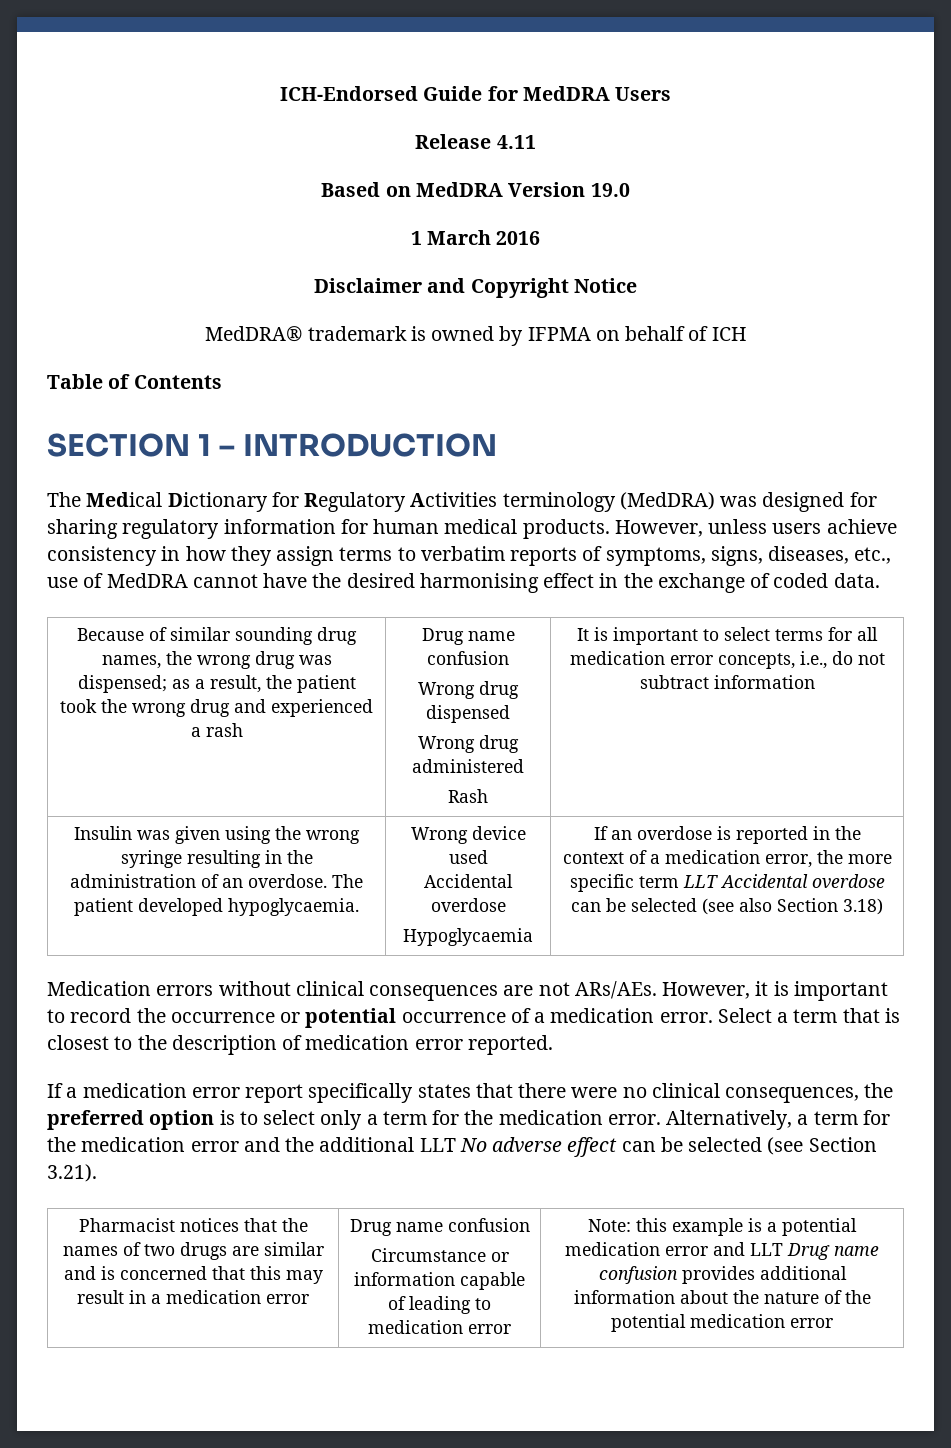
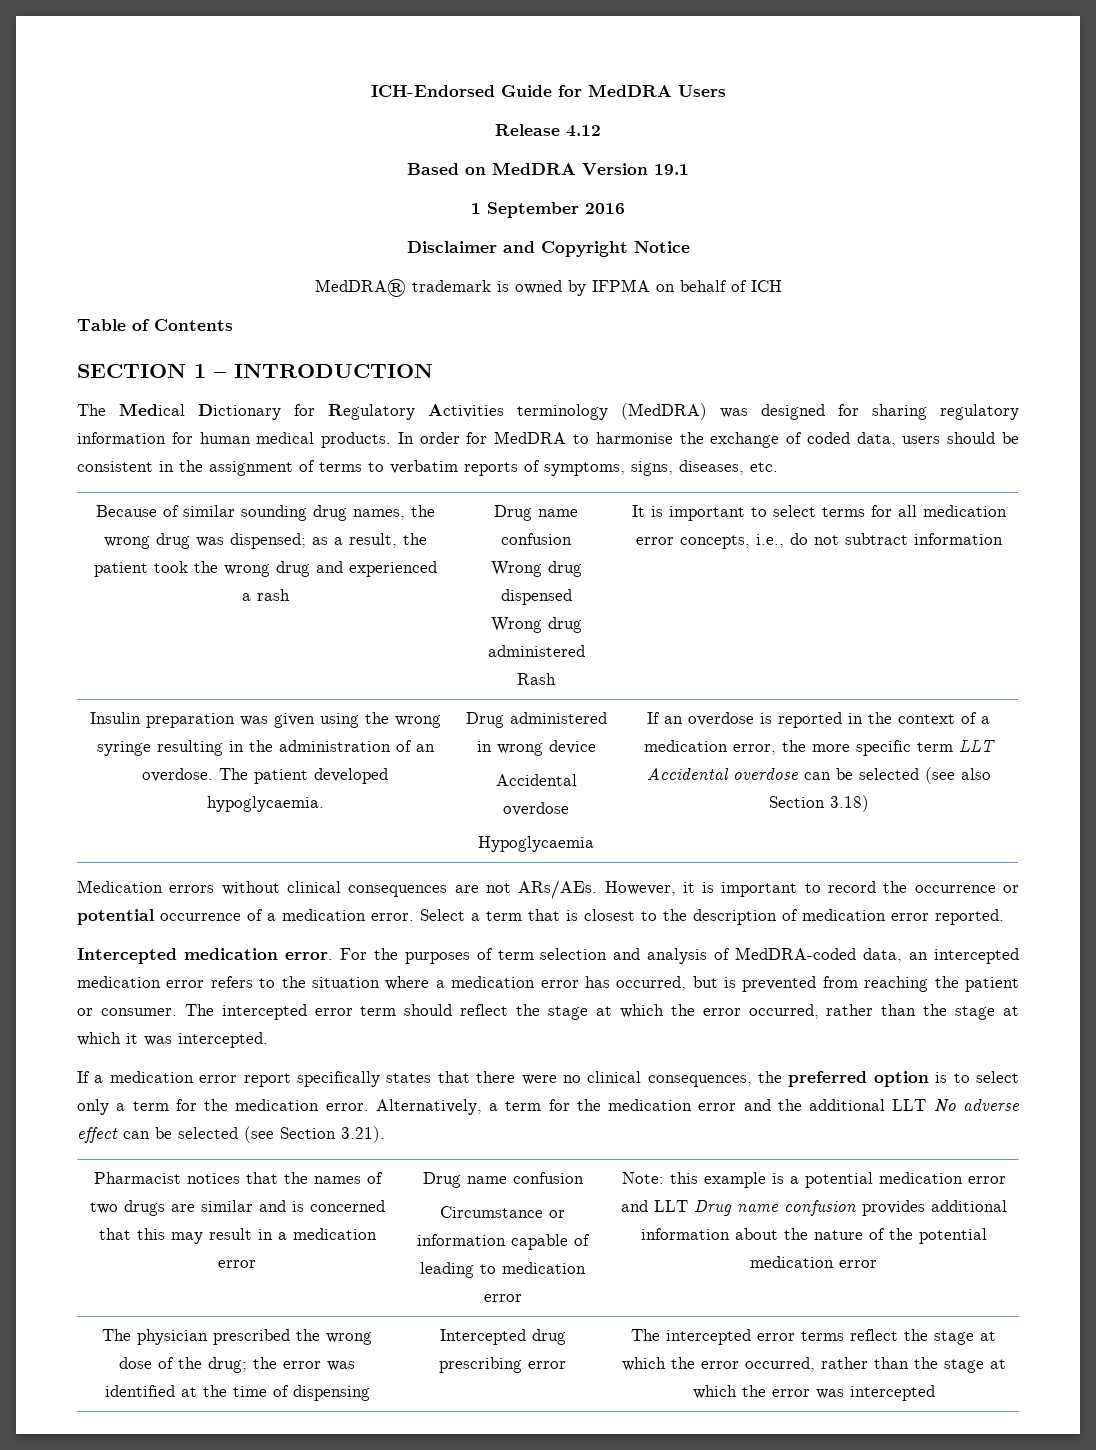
- Release 4.11
+ Release 4.12
- Based on MedDRA Version 19.0
- 1 March 2016
+ Based on MedDRA Version 19.1
+ 1 September 2016
- However, unless users achieve consistency in how they assign terms to verbatim reports of symptoms, signs, diseases, etc., use of MedDRA cannot have the desired harmonising effect in the exchange of coded data.
+ In order for MedDRA to harmonise the exchange of coded data, users should be consistent in the assignment of terms to verbatim reports of symptoms, signs, diseases, etc.
- Insulin was given using the wrong syringe resulting in the administration of an overdose.
+ Insulin preparation was given using the wrong syringe resulting in the administration of an overdose.
- Wrong device used
+ Drug administered in wrong device
+ Intercepted medication error. For the purposes of term selection and analysis of MedDRA-coded data, an intercepted medication error refers to the situation where a medication error has occurred, but is prevented from reaching the patient or consumer. The intercepted error term should reflect the stage at which the error occurred, rather than the stage at which it was intercepted.
+ The physician prescribed the wrong dose of the drug; the error was identified at the time of dispensing | Intercepted drug prescribing error | The intercepted error terms reflect the stage at which the error occurred, rather than the stage at which the error was intercepted

